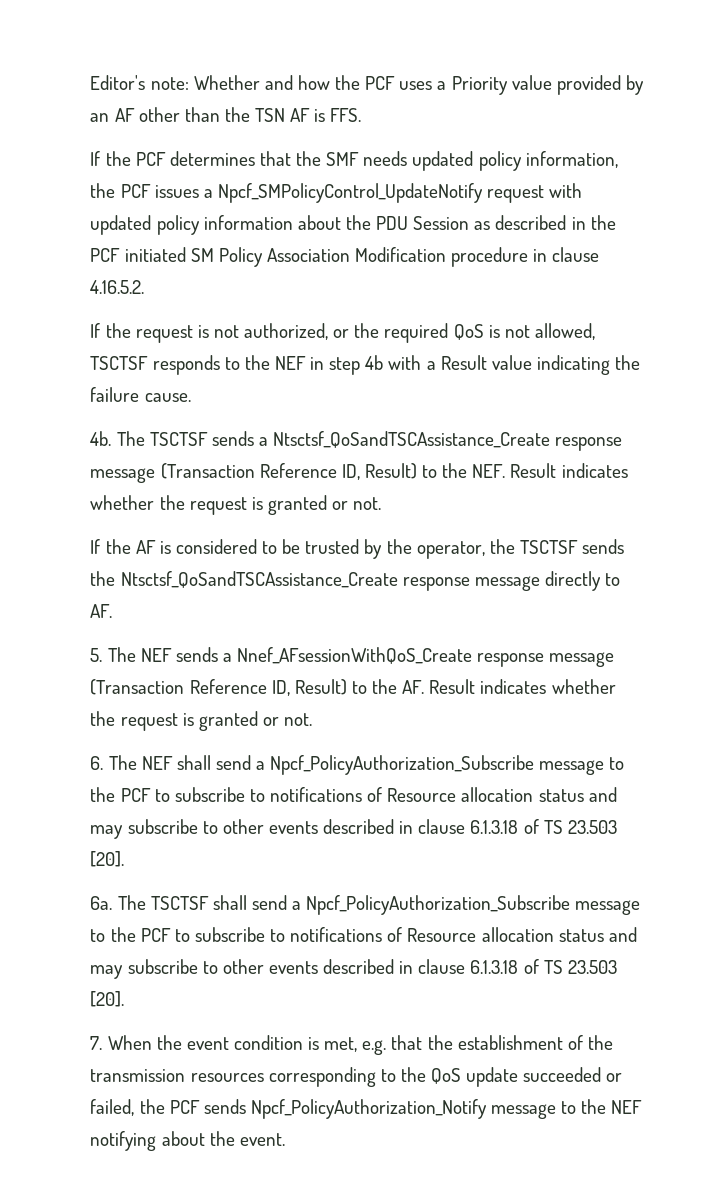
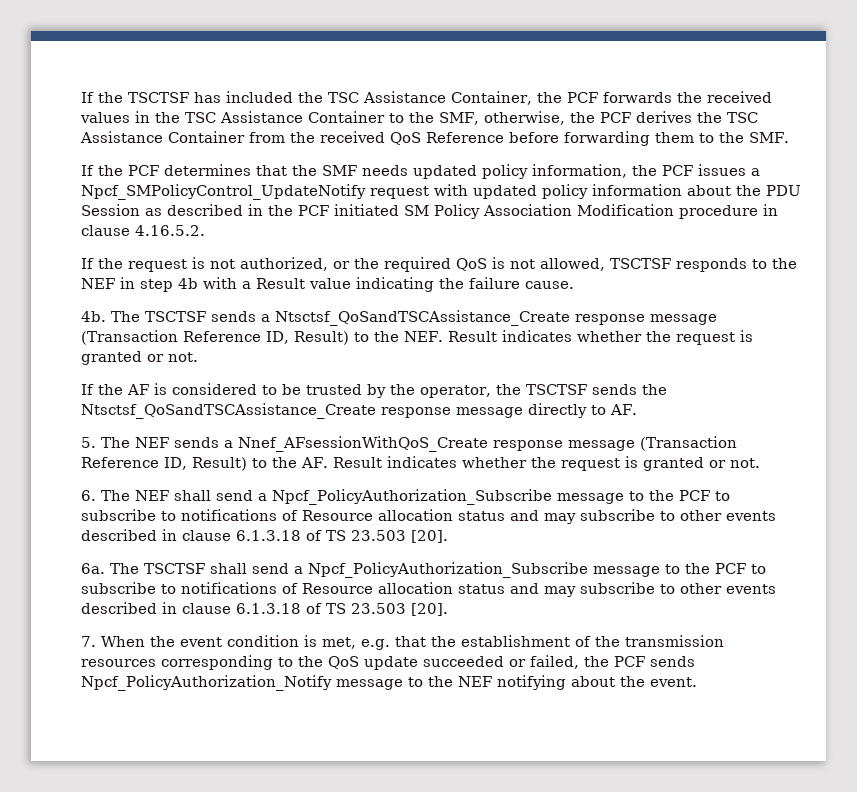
- Editor's note: Whether and how the PCF uses a Priority value provided by an AF other than the TSN AF is FFS.
+ If the TSCTSF has included the TSC Assistance Container, the PCF forwards the received values in the TSC Assistance Container to the SMF, otherwise, the PCF derives the TSC Assistance Container from the received QoS Reference before forwarding them to the SMF.

